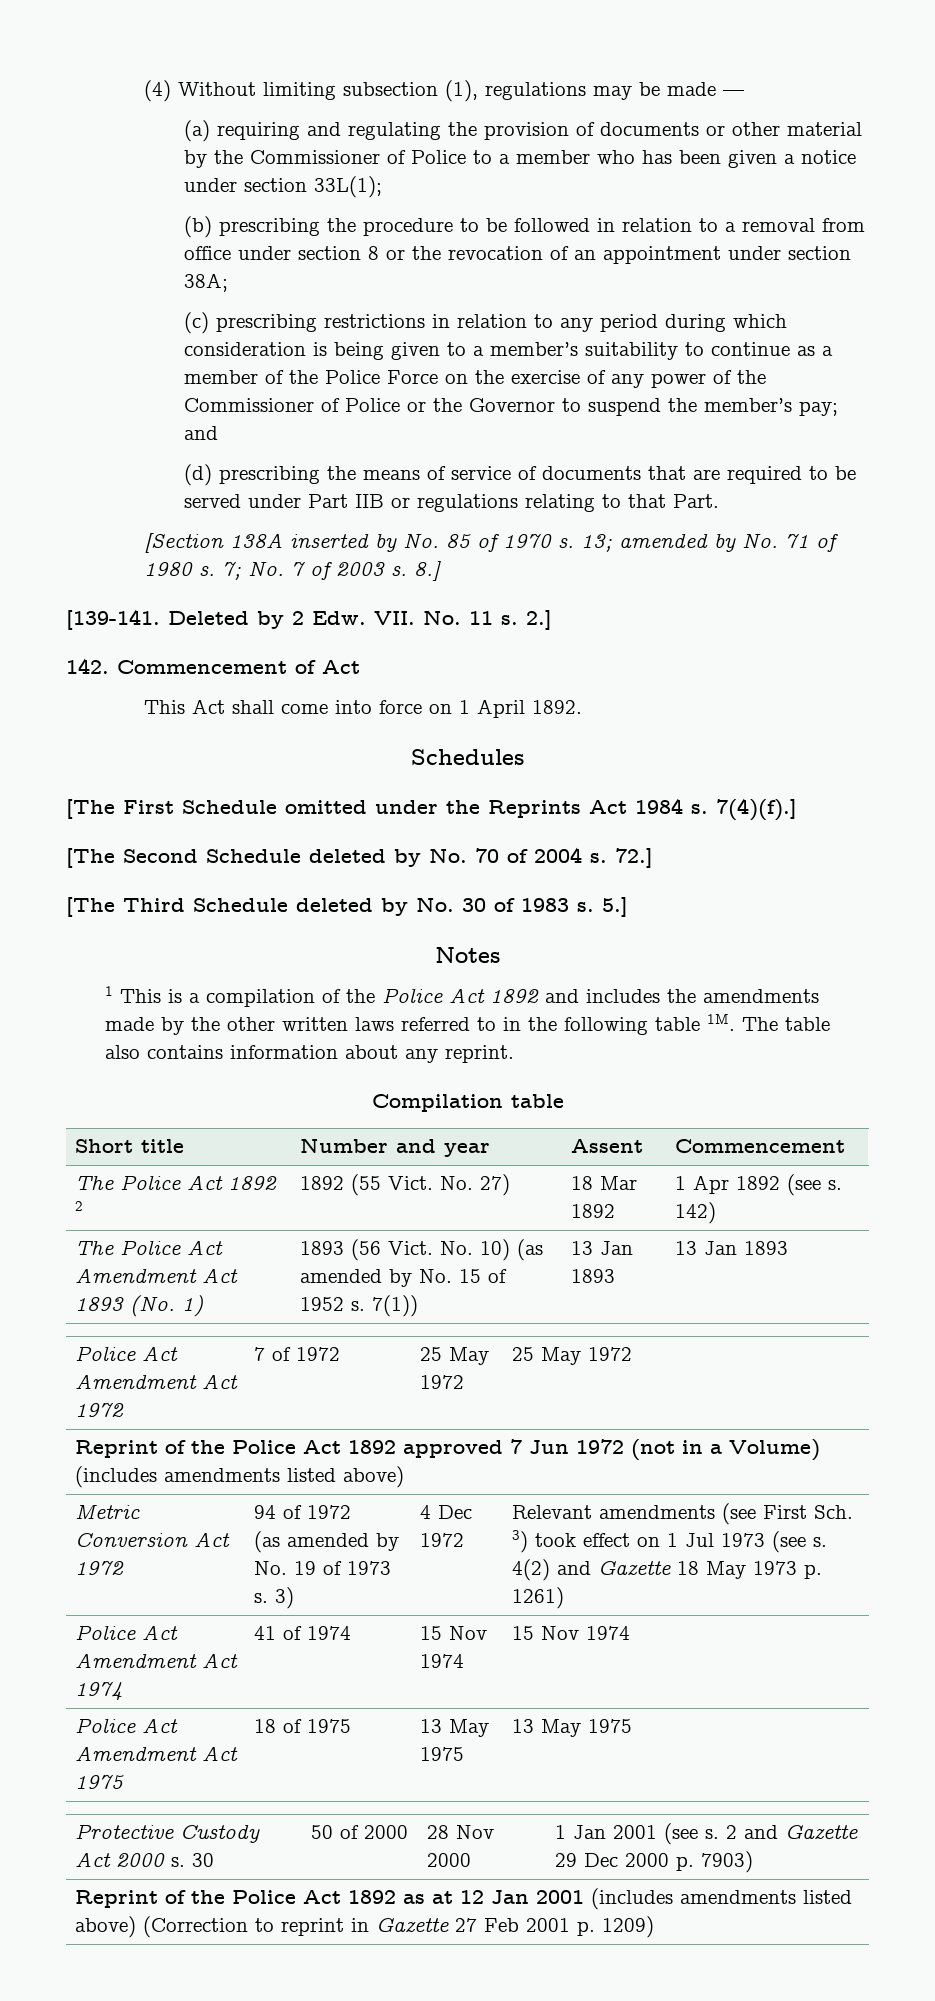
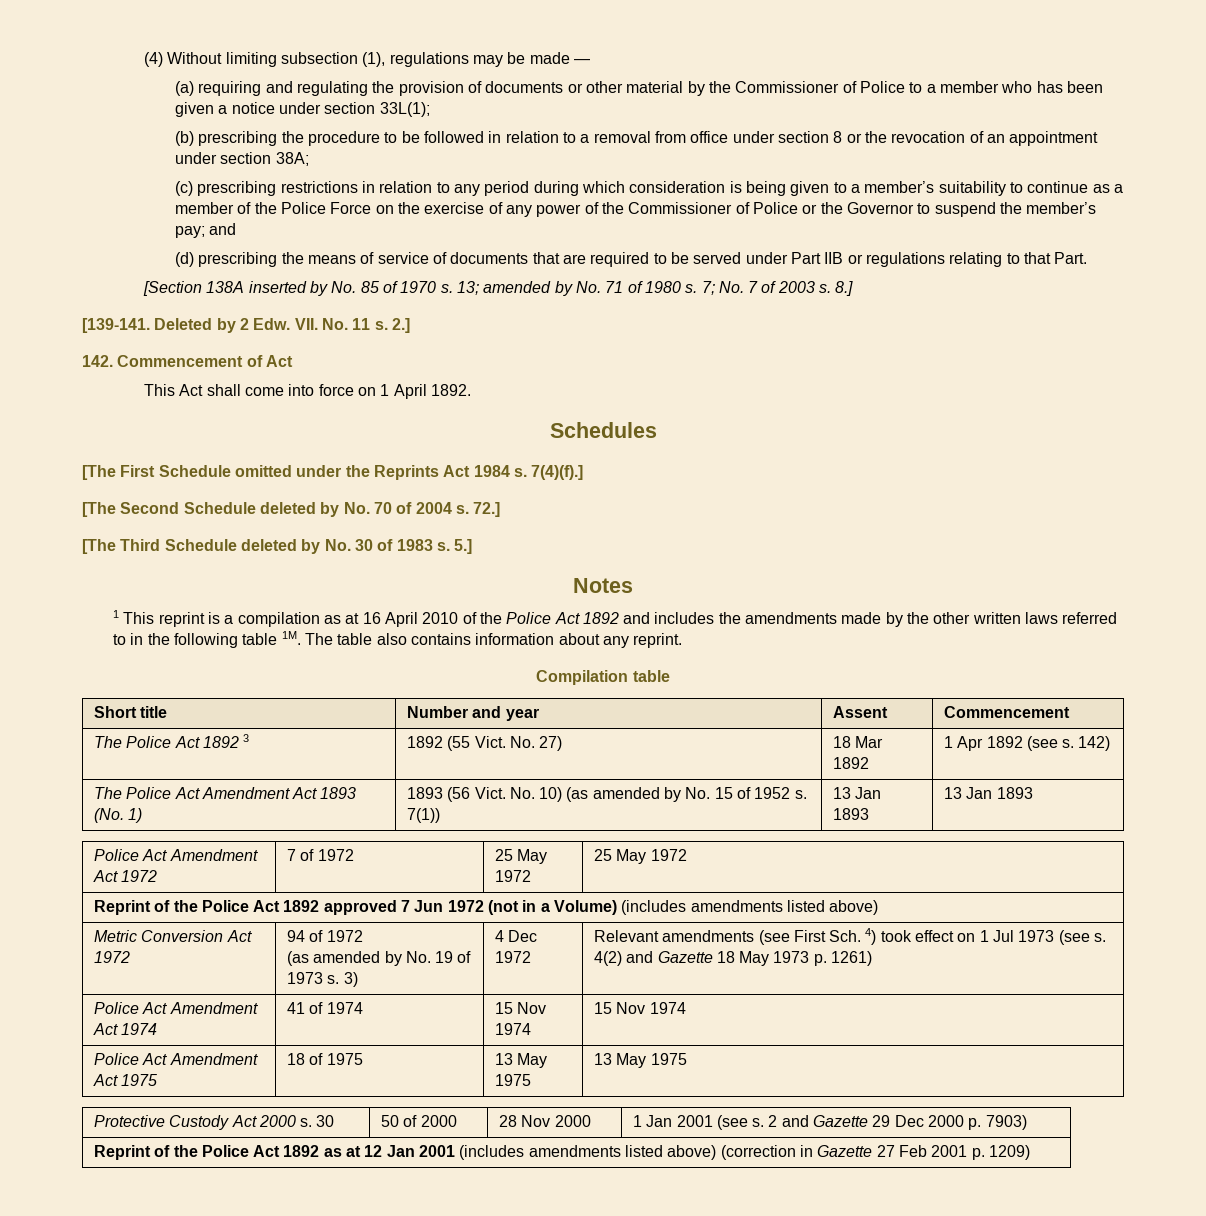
- 1 This is a compilation of the Police Act 1892 and includes the amendments made by the other written laws referred to in the following table 1M.
+ 1 This reprint is a compilation as at 16 April 2010 of the Police Act 1892 and includes the amendments made by the other written laws referred to in the following table 1M.
- The Police Act 1892 2 | 1892 (55 Vict. No. 27) | 18 Mar 1892 | 1 Apr 1892 (see s. 142)
+ The Police Act 1892 3 | 1892 (55 Vict. No. 27) | 18 Mar 1892 | 1 Apr 1892 (see s. 142)
- Relevant amendments (see First Sch. 3) took effect on 1 Jul 1973 (see s.
+ Relevant amendments (see First Sch. 4) took effect on 1 Jul 1973 (see s.
- Reprint of the Police Act 1892 as at 12 Jan 2001 (includes amendments listed above) (Correction to reprint in Gazette 27 Feb 2001 p. 1209)
+ Reprint of the Police Act 1892 as at 12 Jan 2001 (includes amendments listed above) (correction in Gazette 27 Feb 2001 p. 1209)

